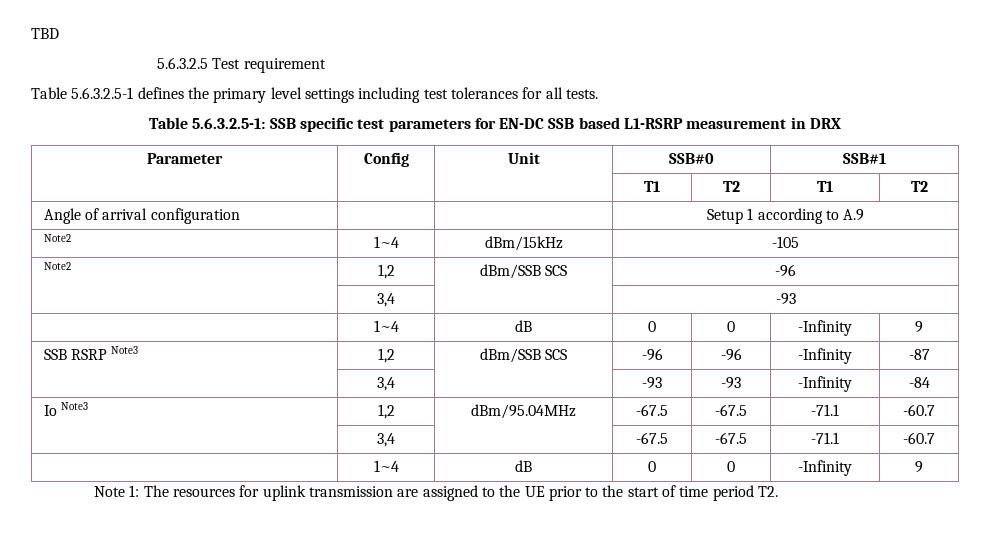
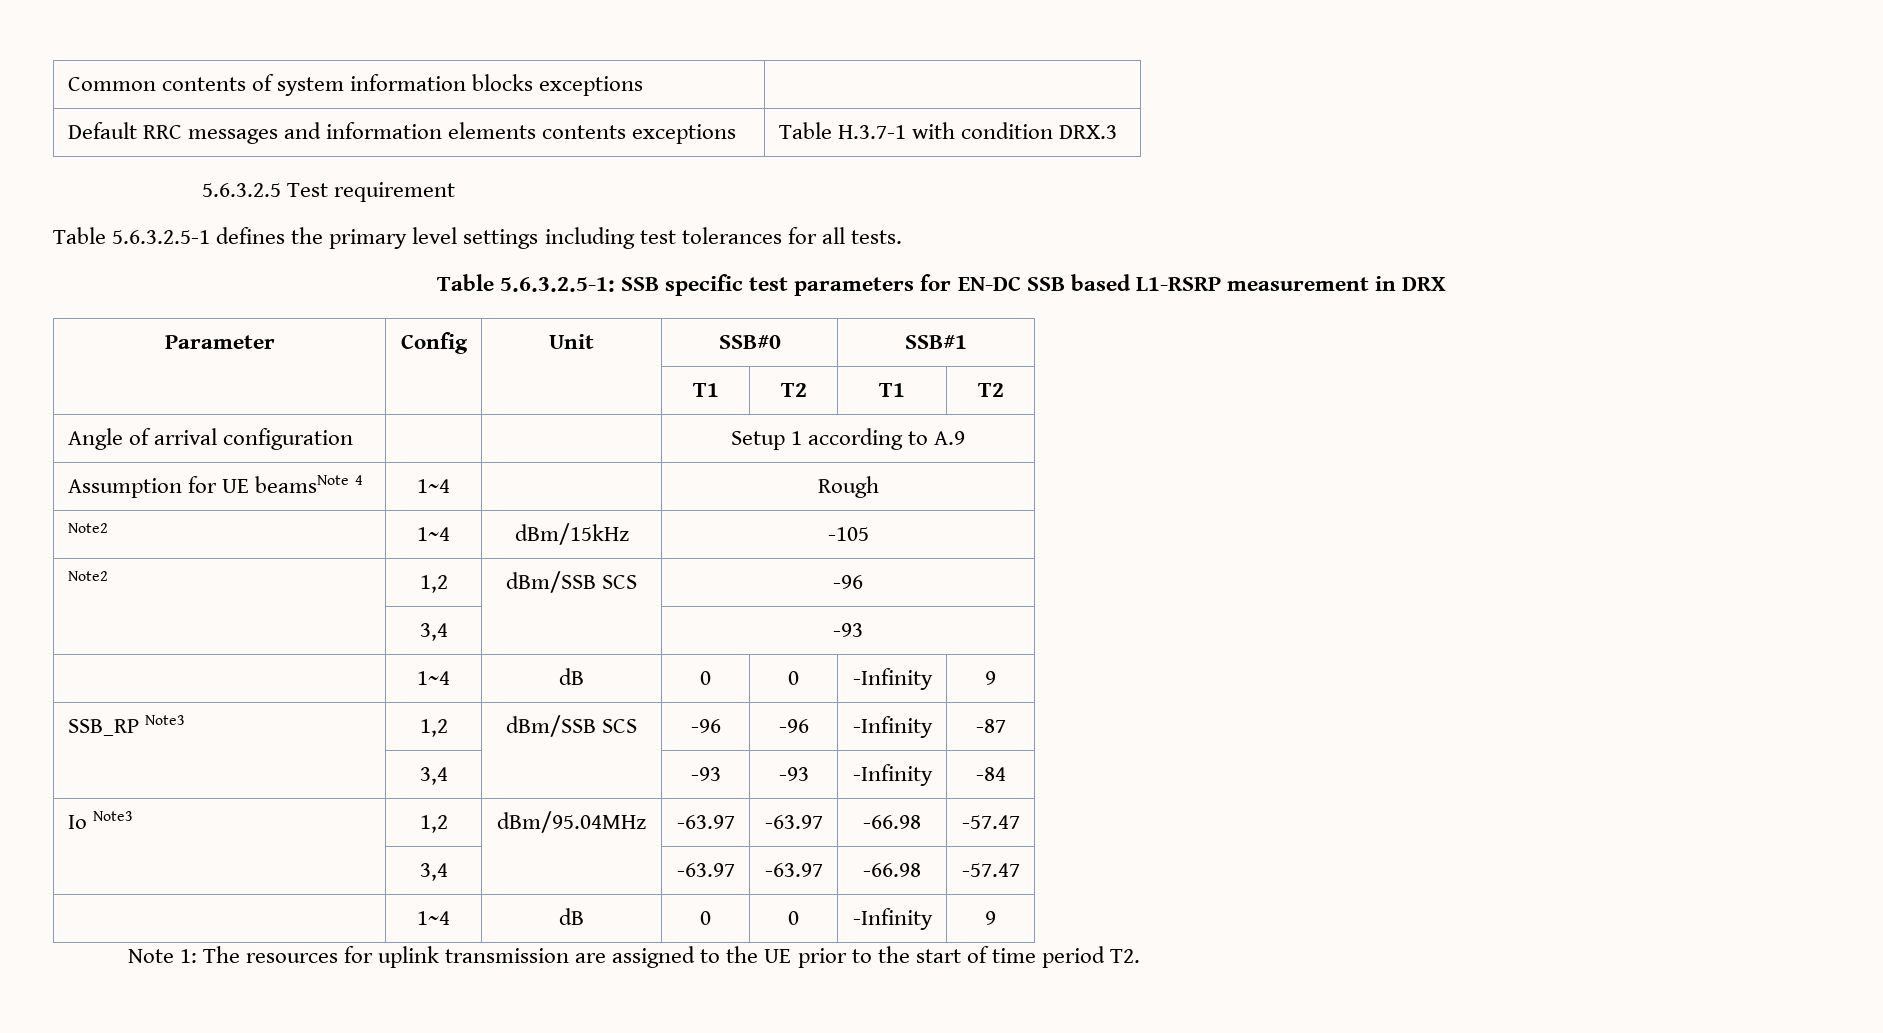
- TBD
+ Common contents of system information blocks exceptions |
+ Default RRC messages and information elements contents exceptions | Table H.3.7-1 with condition DRX.3
+ Assumption for UE beamsNote 4 | 1~4 | | Rough
- SSB RSRP Note3 | 1,2 | dBm/SSB SCS | -96 | -96 | -Infinity | -87
+ SSB_RP Note3 | 1,2 | dBm/SSB SCS | -96 | -96 | -Infinity | -87
- Io Note3 | 1,2 | dBm/95.04MHz | -67.5 | -67.5 | -71.1 | -60.7
- | 3,4 | | -67.5 | -67.5 | -71.1 | -60.7
+ Io Note3 | 1,2 | dBm/95.04MHz | -63.97 | -63.97 | -66.98 | -57.47
+ | 3,4 | | -63.97 | -63.97 | -66.98 | -57.47

